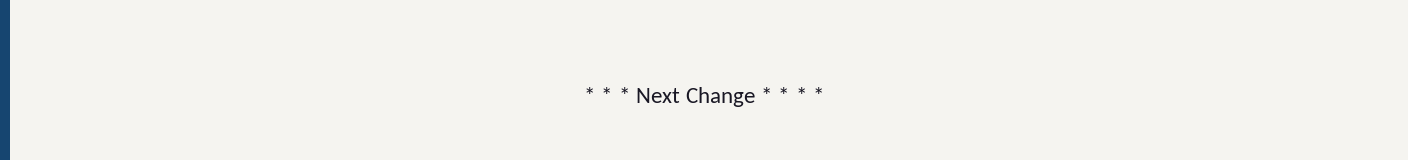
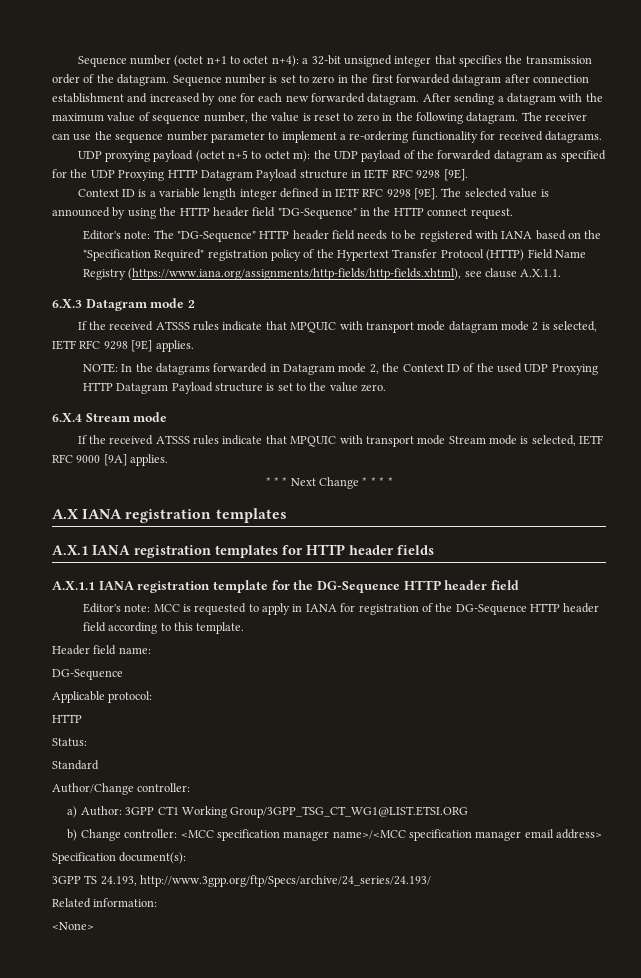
+ Sequence number (octet n+1 to octet n+4): a 32-bit unsigned integer that specifies the transmission order of the datagram. Sequence number is set to zero in the first forwarded datagram after connection establishment and increased by one for each new forwarded datagram. After sending a datagram with the maximum value of sequence number, the value is reset to zero in the following datagram. The receiver can use the sequence number parameter to implement a re-ordering functionality for received datagrams.
+ UDP proxying payload (octet n+5 to octet m): the UDP payload of the forwarded datagram as specified for the UDP Proxying HTTP Datagram Payload structure in IETF RFC 9298 [9E].
+ Context ID is a variable length integer defined in IETF RFC 9298 [9E]. The selected value is announced by using the HTTP header field "DG-Sequence" in the HTTP connect request.
+ Editor's note: The "DG-Sequence" HTTP header field needs to be registered with IANA based on the "Specification Required" registration policy of the Hypertext Transfer Protocol (HTTP) Field Name Registry (https://www.iana.org/assignments/http-fields/http-fields.xhtml), see clause A.X.1.1.
+ 6.X.3 Datagram mode 2
+ If the received ATSSS rules indicate that MPQUIC with transport mode datagram mode 2 is selected, IETF RFC 9298 [9E] applies.
+ NOTE: In the datagrams forwarded in Datagram mode 2, the Context ID of the used UDP Proxying HTTP Datagram Payload structure is set to the value zero.
+ 6.X.4 Stream mode
+ If the received ATSSS rules indicate that MPQUIC with transport mode Stream mode is selected, IETF RFC 9000 [9A] applies.
+ A.X IANA registration templates
+ A.X.1 IANA registration templates for HTTP header fields
+ A.X.1.1 IANA registration template for the DG-Sequence HTTP header field
+ Editor's note: MCC is requested to apply in IANA for registration of the DG-Sequence HTTP header field according to this template.
+ Header field name:
+ DG-Sequence
+ Applicable protocol:
+ HTTP
+ Status:
+ Standard
+ Author/Change controller:
+ a) Author: 3GPP CT1 Working Group/3GPP_TSG_CT_WG1@LIST.ETSI.ORG
+ b) Change controller: <MCC specification manager name>/<MCC specification manager email address>
+ Specification document(s):
+ 3GPP TS 24.193, http://www.3gpp.org/ftp/Specs/archive/24_series/24.193/
+ Related information:
+ <None>

